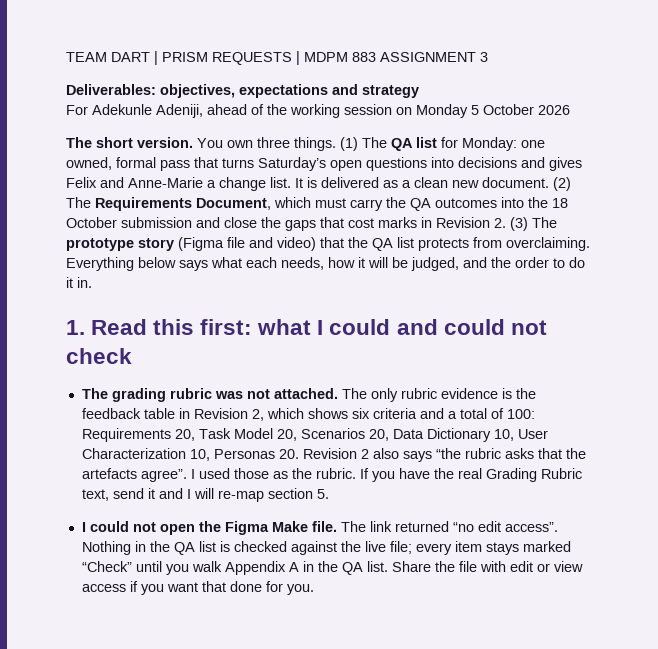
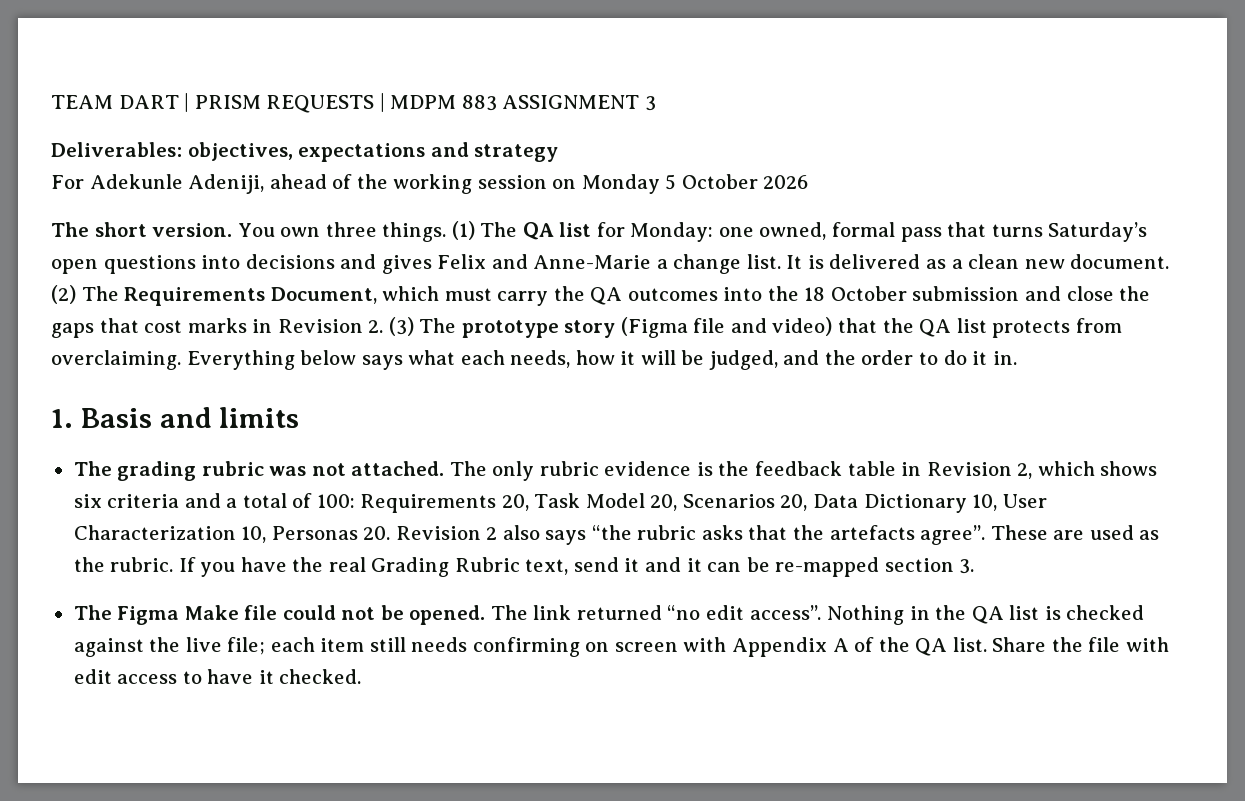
- 1. Read this first: what I could and could not check
+ 1. Basis and limits
- I used those as the rubric.
+ These are used as the rubric.
- If you have the real Grading Rubric text, send it and I will re-map section 5.
- I could not open the Figma Make file.
+ If you have the real Grading Rubric text, send it and it can be re-mapped section 3.
+ The Figma Make file could not be opened.
- Nothing in the QA list is checked against the live file; every item stays marked “Check” until you walk Appendix A in the QA list.
+ Nothing in the QA list is checked against the live file; each item still needs confirming on screen with Appendix A of the QA list.
- Share the file with edit or view access if you want that done for you.
+ Share the file with edit access to have it checked.

